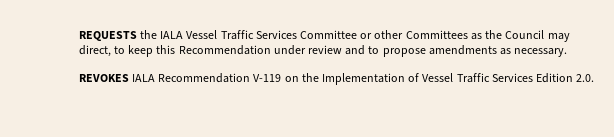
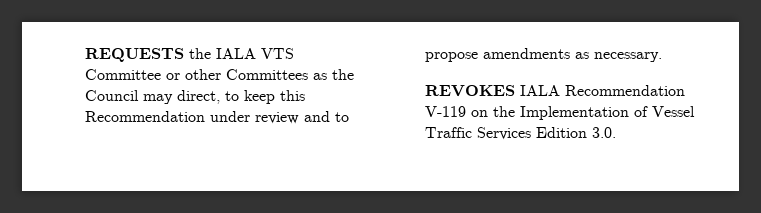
- REQUESTS the IALA Vessel Traffic Services Committee or other Committees as the Council may direct, to keep this Recommendation under review and to propose amendments as necessary.
+ REQUESTS the IALA VTS Committee or other Committees as the Council may direct, to keep this Recommendation under review and to propose amendments as necessary.
- REVOKES IALA Recommendation V-119 on the Implementation of Vessel Traffic Services Edition 2.0.
+ REVOKES IALA Recommendation V-119 on the Implementation of Vessel Traffic Services Edition 3.0.

